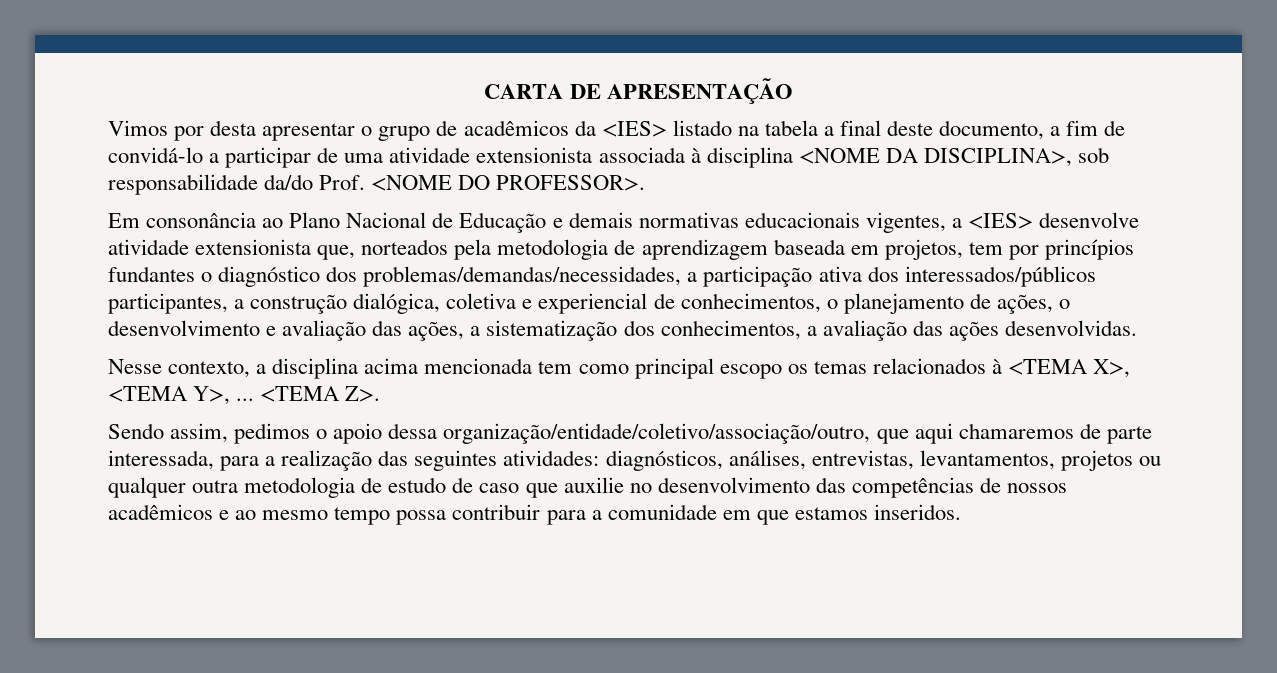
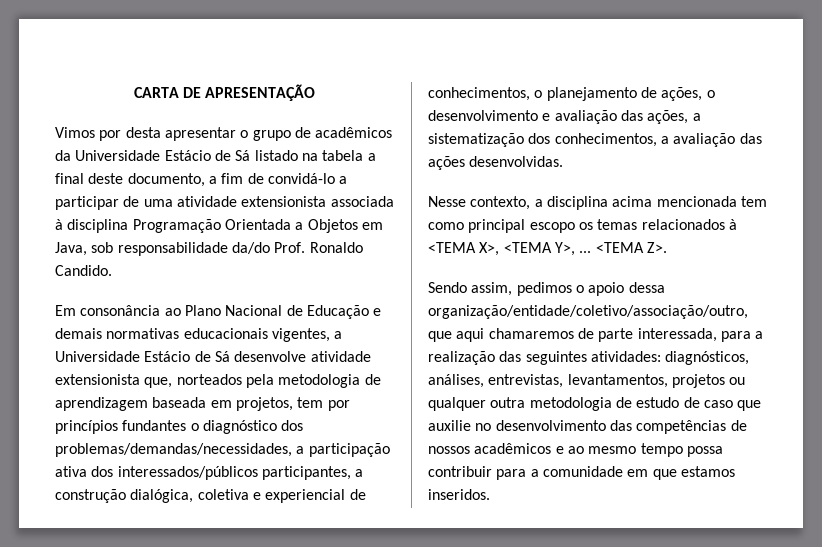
- Vimos por desta apresentar o grupo de acadêmicos da <IES> listado na tabela a final deste documento, a fim de convidá-lo a participar de uma atividade extensionista associada à disciplina <NOME DA DISCIPLINA>, sob responsabilidade da/do Prof. <NOME DO PROFESSOR>.
+ Vimos por desta apresentar o grupo de acadêmicos da Universidade Estácio de Sá listado na tabela a final deste documento, a fim de convidá-lo a participar de uma atividade extensionista associada à disciplina Programação Orientada a Objetos em Java, sob responsabilidade da/do Prof. Ronaldo Candido.
- Em consonância ao Plano Nacional de Educação e demais normativas educacionais vigentes, a <IES> desenvolve atividade extensionista que, norteados pela metodologia de aprendizagem baseada em projetos, tem por princípios fundantes o diagnóstico dos problemas/demandas/necessidades, a participação ativa dos interessados/públicos participantes, a construção dialógica, coletiva e experiencial de conhecimentos, o planejamento de ações, o desenvolvimento e avaliação das ações, a sistematização dos conhecimentos, a avaliação das ações desenvolvidas.
+ Em consonância ao Plano Nacional de Educação e demais normativas educacionais vigentes, a Universidade Estácio de Sá desenvolve atividade extensionista que, norteados pela metodologia de aprendizagem baseada em projetos, tem por princípios fundantes o diagnóstico dos problemas/demandas/necessidades, a participação ativa dos interessados/públicos participantes, a construção dialógica, coletiva e experiencial de conhecimentos, o planejamento de ações, o desenvolvimento e avaliação das ações, a sistematização dos conhecimentos, a avaliação das ações desenvolvidas.

